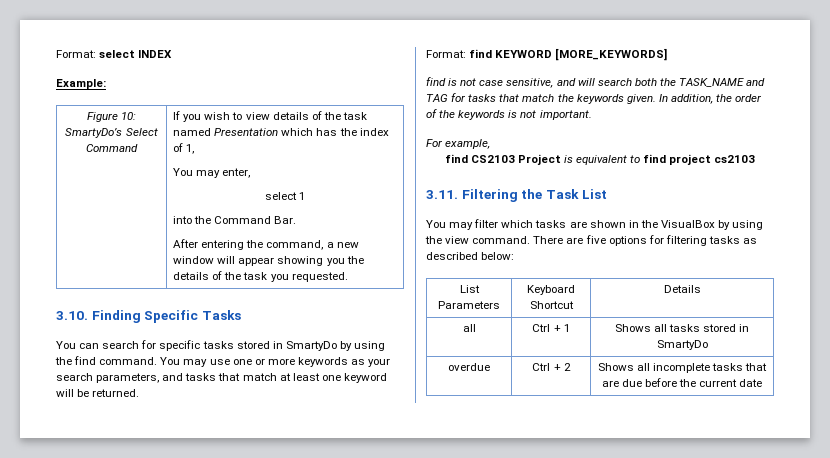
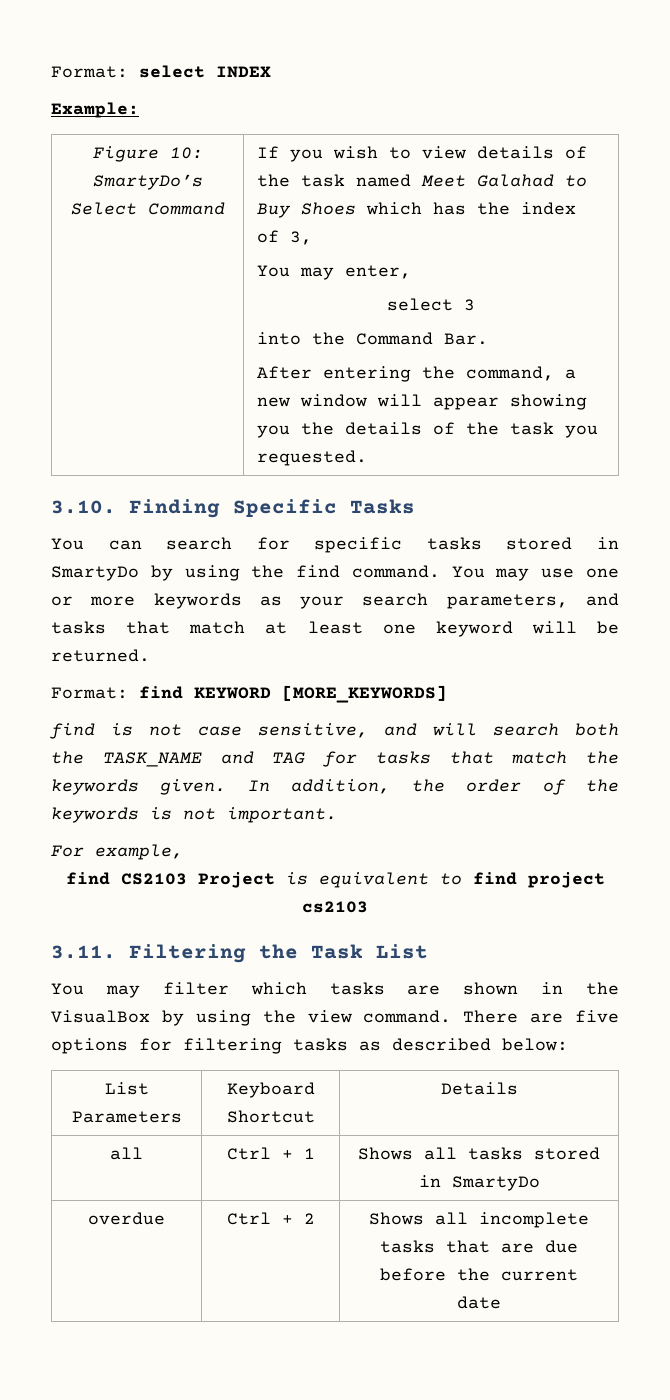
- If you wish to view details of the task named Presentation which has the index of 1,
+ If you wish to view details of the task named Meet Galahad to Buy Shoes which has the index of 3,
- select 1
+ select 3

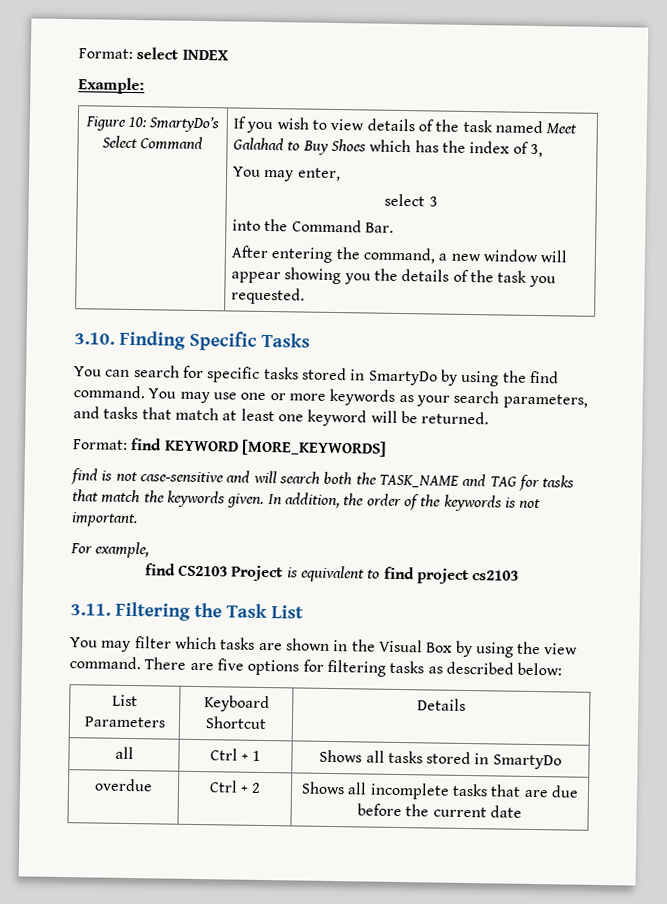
- find is not case sensitive, and will search both the TASK_NAME and TAG for tasks that match the keywords given.
+ find is not case-sensitive and will search both the TASK_NAME and TAG for tasks that match the keywords given.
- You may filter which tasks are shown in the VisualBox by using the view command.
+ You may filter which tasks are shown in the Visual Box by using the view command.

